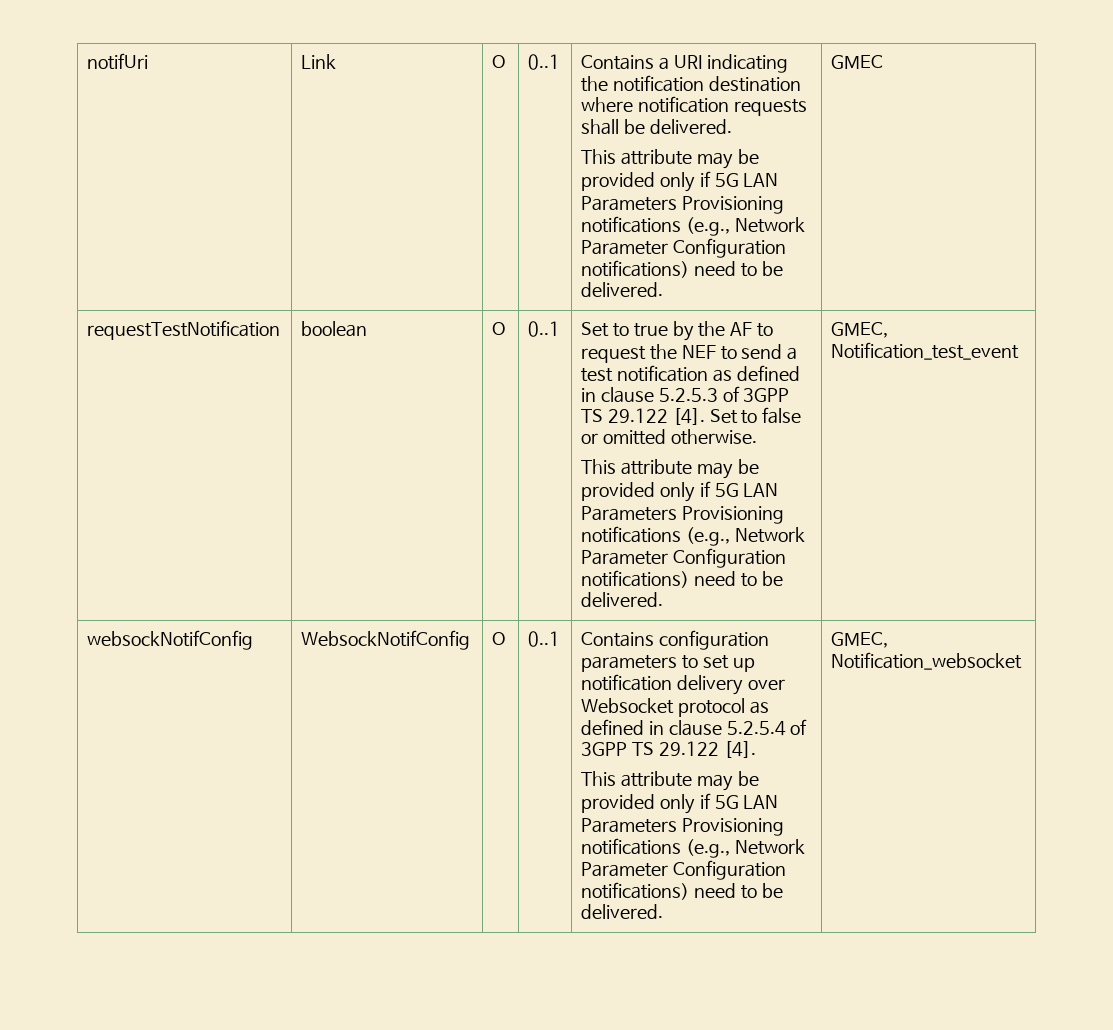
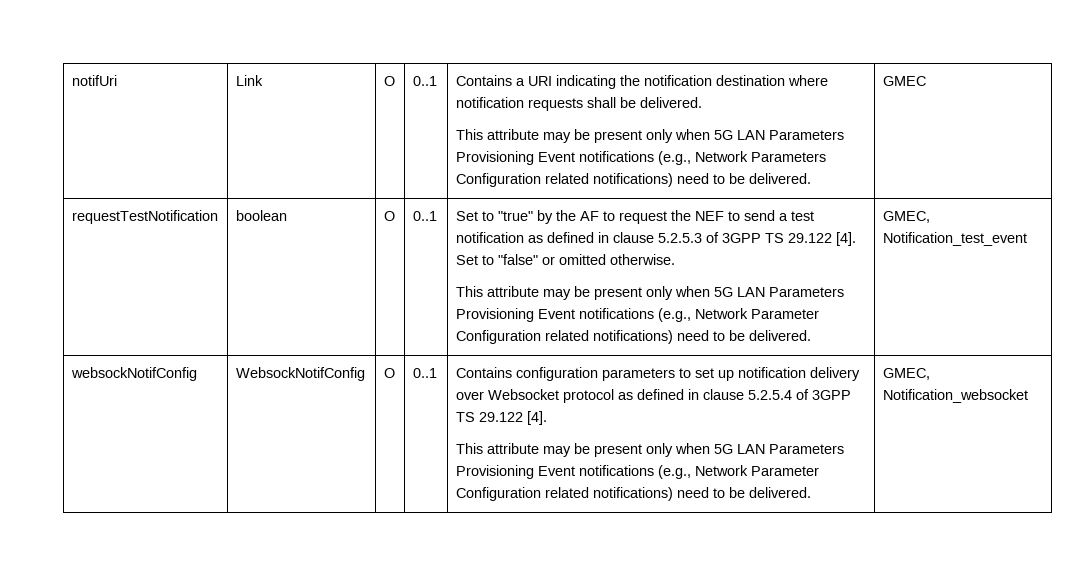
  Contains a URI indicating the notification destination where notification requests shall be delivered.
- This attribute may be provided only if 5G LAN Parameters Provisioning notifications (e.g., Network Parameter Configuration notifications) need to be delivered.
+ This attribute may be present only when 5G LAN Parameters Provisioning Event notifications (e.g., Network Parameters Configuration related notifications) need to be delivered.
- Set to true by the AF to request the NEF to send a test notification as defined in clause 5.2.5.3 of 3GPP TS 29.122 [4].
+ Set to "true" by the AF to request the NEF to send a test notification as defined in clause 5.2.5.3 of 3GPP TS 29.122 [4].
- Set to false or omitted otherwise.
- This attribute may be provided only if 5G LAN Parameters Provisioning notifications (e.g., Network Parameter Configuration notifications) need to be delivered.
+ Set to "false" or omitted otherwise.
+ This attribute may be present only when 5G LAN Parameters Provisioning Event notifications (e.g., Network Parameter Configuration related notifications) need to be delivered.
  Contains configuration parameters to set up notification delivery over Websocket protocol as defined in clause 5.2.5.4 of 3GPP TS 29.122 [4].
- This attribute may be provided only if 5G LAN Parameters Provisioning notifications (e.g., Network Parameter Configuration notifications) need to be delivered.
+ This attribute may be present only when 5G LAN Parameters Provisioning Event notifications (e.g., Network Parameter Configuration related notifications) need to be delivered.

